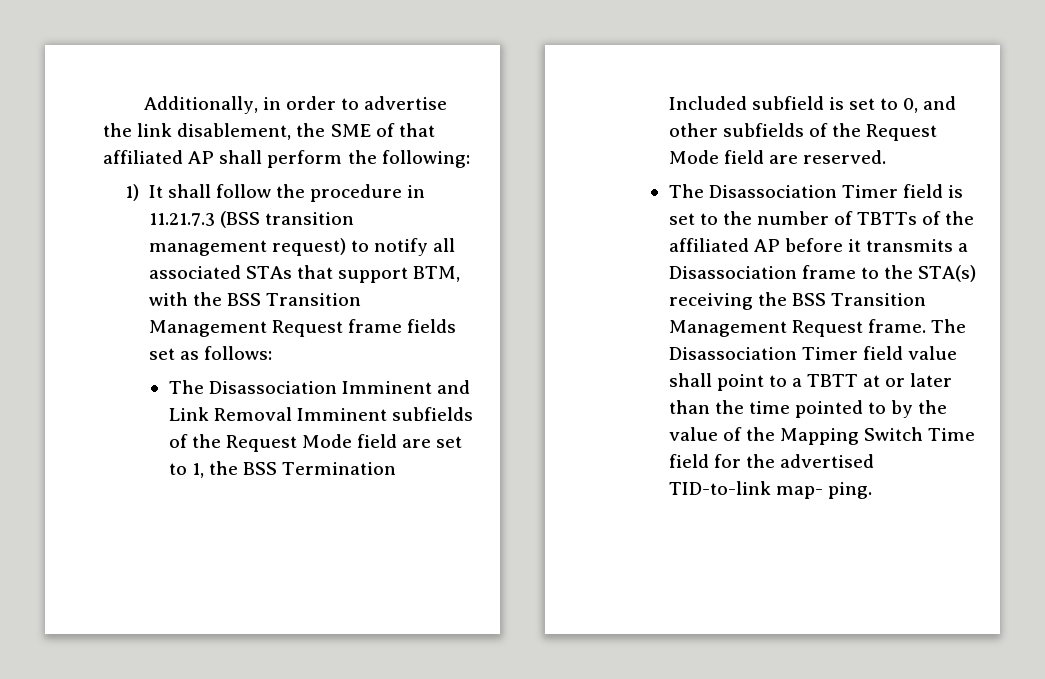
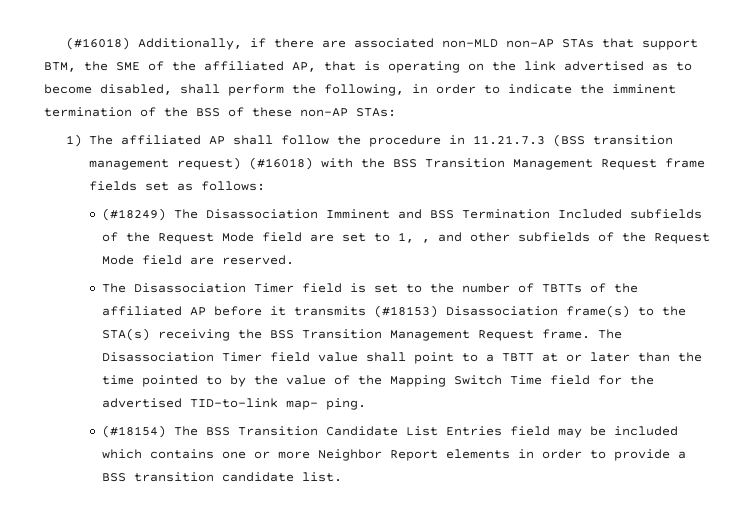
- Additionally, in order to advertise the link disablement, the SME of that affiliated AP shall perform the following:
- 1) It shall follow the procedure in 11.21.7.3 (BSS transition management request) to notify all associated STAs that support BTM, with the BSS Transition Management Request frame fields set as follows:
+ (#16018) Additionally, if there are associated non-MLD non-AP STAs that support BTM, the SME of the affiliated AP, that is operating on the link advertised as to become disabled, shall perform the following, in order to indicate the imminent termination of the BSS of these non-AP STAs:
+ 1) The affiliated AP shall follow the procedure in 11.21.7.3 (BSS transition management request) (#16018) with the BSS Transition Management Request frame fields set as follows:
- The Disassociation Imminent and Link Removal Imminent subfields of the Request Mode field are set to 1, the BSS Termination Included subfield is set to 0, and other subfields of the Request Mode field are reserved.
+ (#18249) The Disassociation Imminent and BSS Termination Included subfields of the Request Mode field are set to 1, , and other subfields of the Request Mode field are reserved.
- The Disassociation Timer field is set to the number of TBTTs of the affiliated AP before it transmits a Disassociation frame to the STA(s) receiving the BSS Transition Management Request frame.
+ The Disassociation Timer field is set to the number of TBTTs of the affiliated AP before it transmits (#18153) Disassociation frame(s) to the STA(s) receiving the BSS Transition Management Request frame.
+ (#18154) The BSS Transition Candidate List Entries field may be included which contains one or more Neighbor Report elements in order to provide a BSS transition candidate list.

